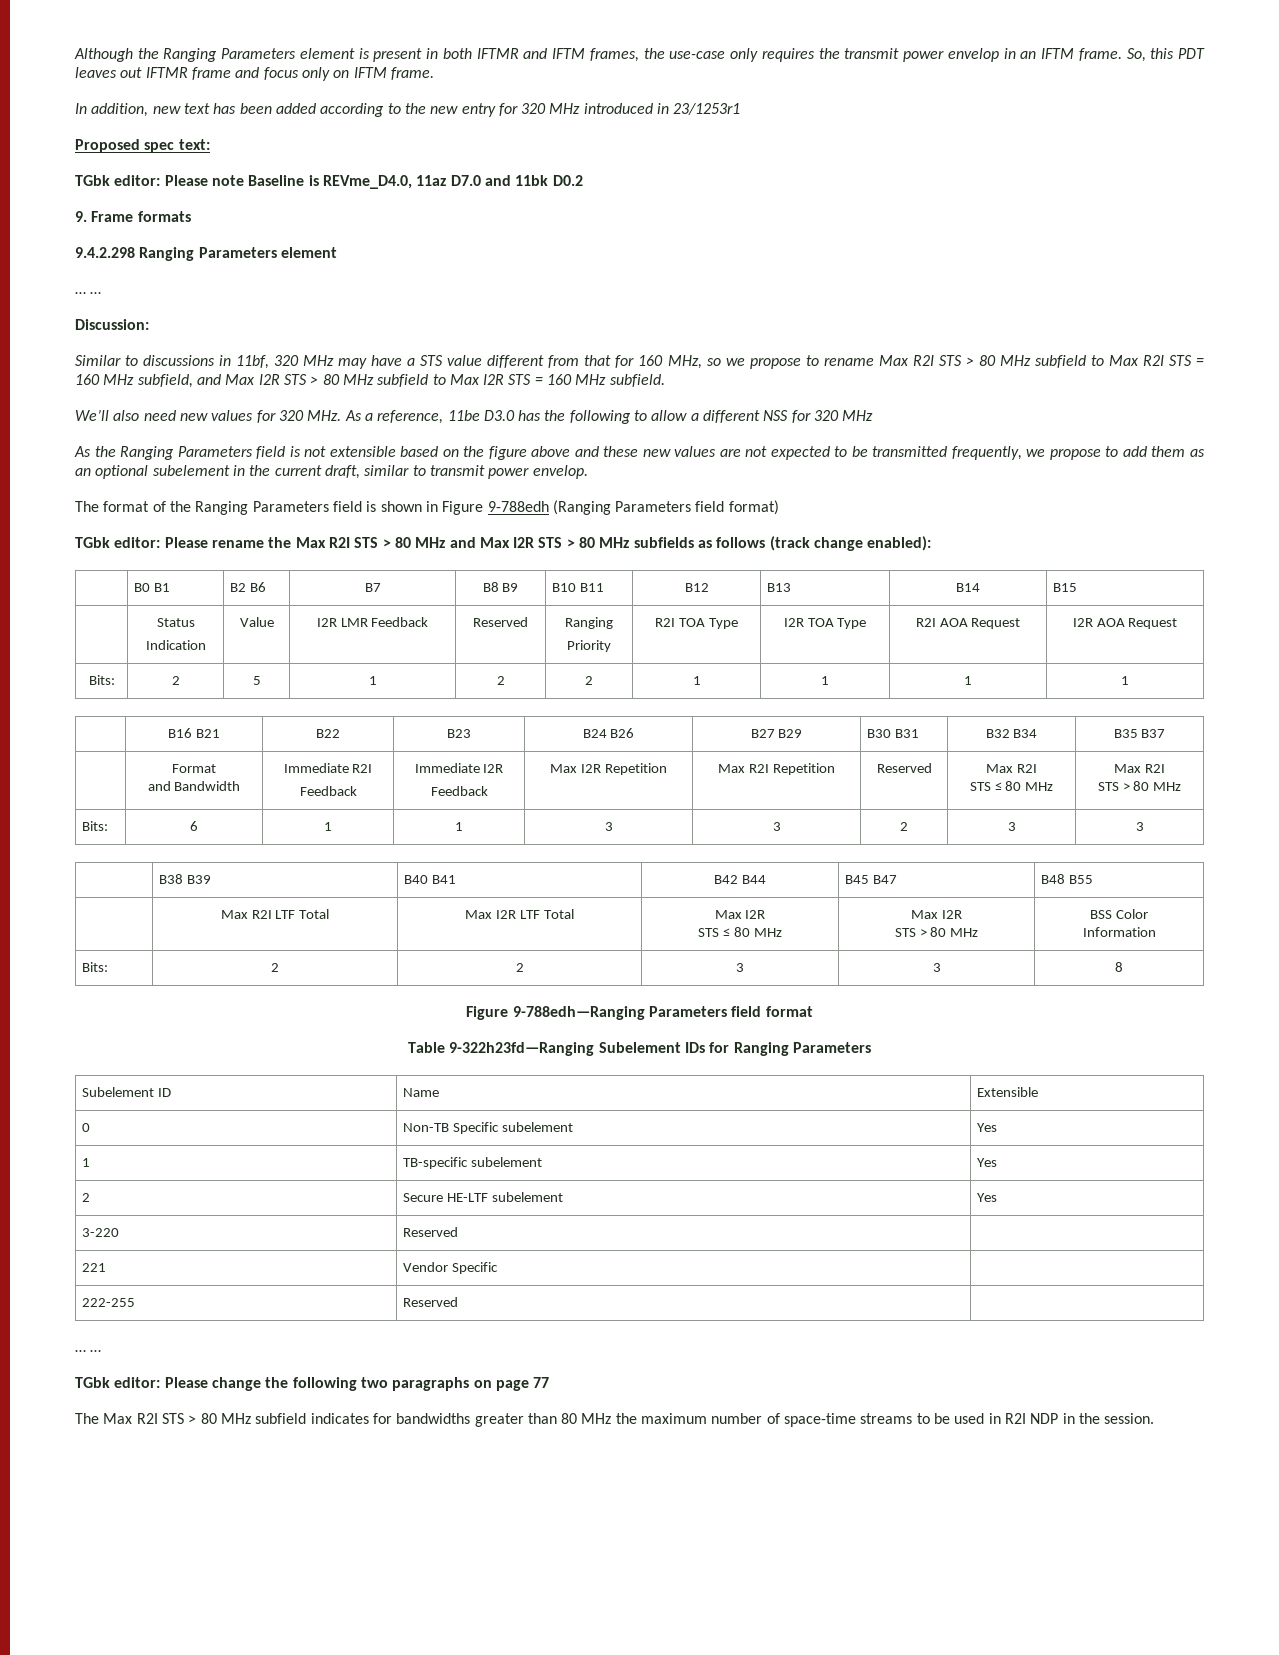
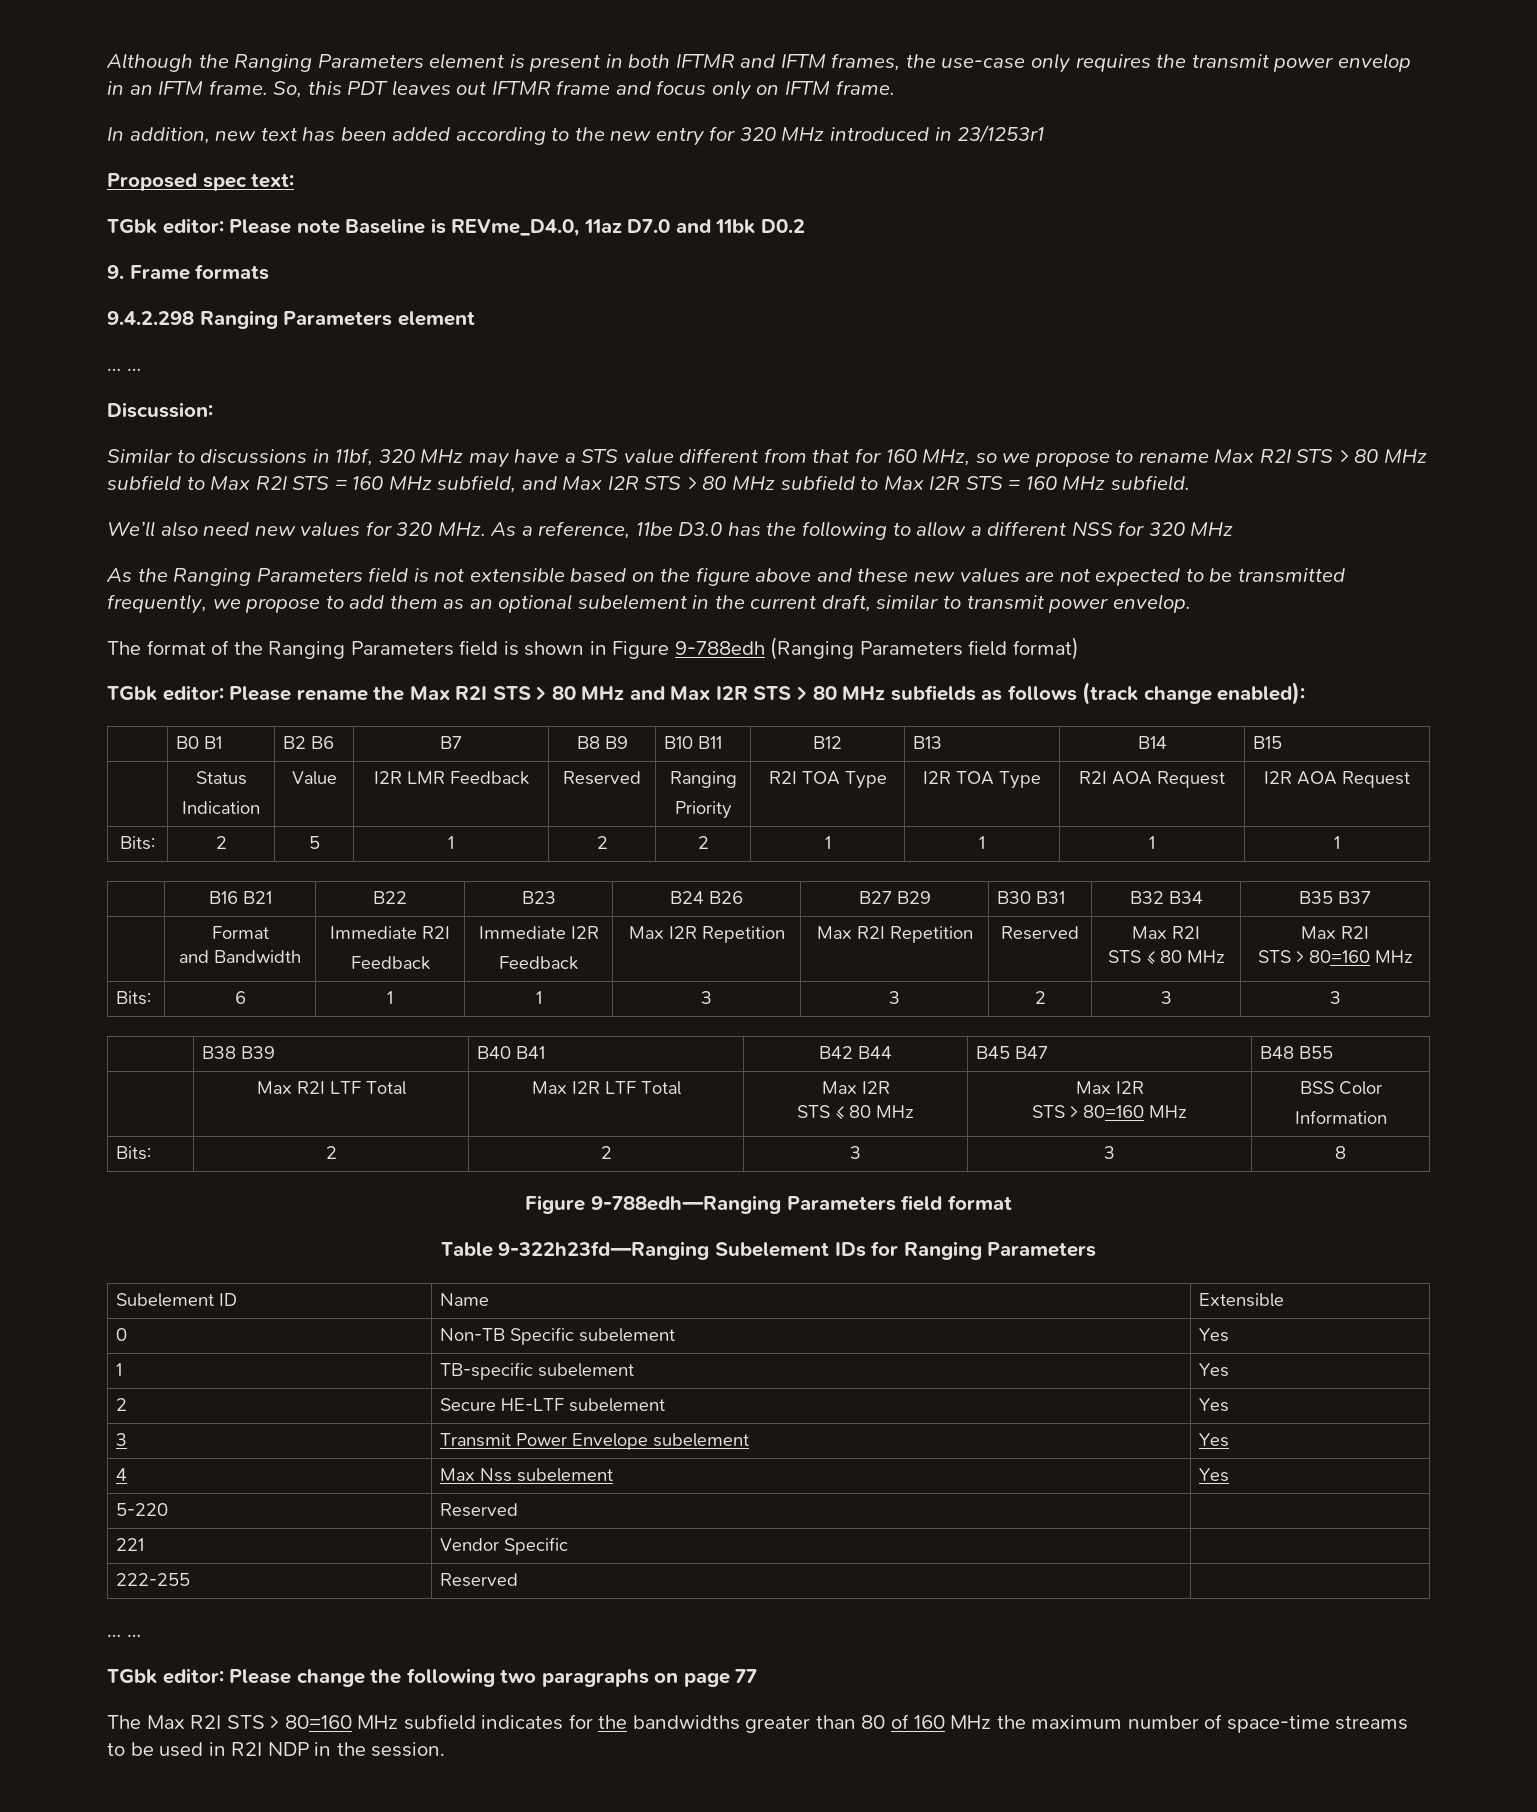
  | Format
  and Bandwidth | Immediate R2I
  Feedback | Immediate I2R
  Feedback | Max I2R Repetition | Max R2I Repetition | Reserved | Max R2I
  STS ≤ 80 MHz | Max R2I
- STS > 80 MHz
+ STS > 80=160 MHz
  | Max R2I LTF Total | Max I2R LTF Total | Max I2R
  STS ≤ 80 MHz | Max I2R
- STS > 80 MHz | BSS Color
+ STS > 80=160 MHz | BSS Color
- 3-220 | Reserved |
+ 3 | Transmit Power Envelope subelement | Yes
+ 4 | Max Nss subelement | Yes
+ 5-220 | Reserved |
- The Max R2I STS > 80 MHz subfield indicates for bandwidths greater than 80 MHz the maximum number of space-time streams to be used in R2I NDP in the session.
+ The Max R2I STS > 80=160 MHz subfield indicates for the bandwidths greater than 80 of 160 MHz the maximum number of space-time streams to be used in R2I NDP in the session.

